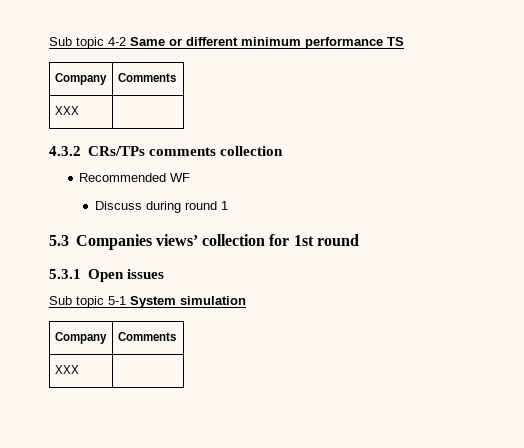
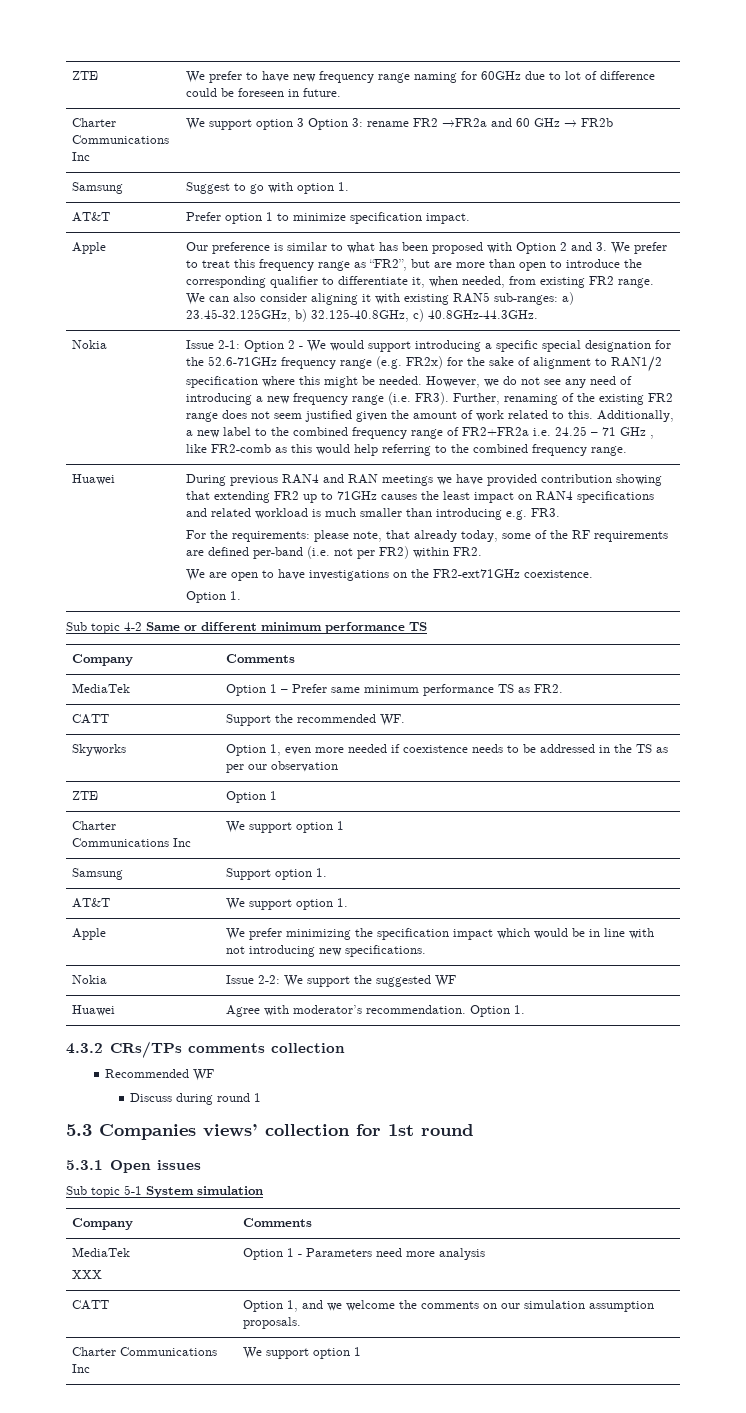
+ ZTE | We prefer to have new frequency range naming for 60GHz due to lot of difference could be foreseen in future.
+ Charter Communications Inc | We support option 3 Option 3: rename FR2 →FR2a and 60 GHz → FR2b
+ Samsung | Suggest to go with option 1.
+ AT&T | Prefer option 1 to minimize specification impact.
+ Apple | Our preference is similar to what has been proposed with Option 2 and 3. We prefer to treat this frequency range as “FR2”, but are more than open to introduce the corresponding qualifier to differentiate it, when needed, from existing FR2 range. We can also consider aligning it with existing RAN5 sub-ranges: a) 23.45-32.125GHz, b) 32.125-40.8GHz, c) 40.8GHz-44.3GHz.
+ Nokia | Issue 2-1: Option 2 - We would support introducing a specific special designation for the 52.6-71GHz frequency range (e.g. FR2x) for the sake of alignment to RAN1/2 specification where this might be needed. However, we do not see any need of introducing a new frequency range (i.e. FR3). Further, renaming of the existing FR2 range does not seem justified given the amount of work related to this. Additionally, a new label to the combined frequency range of FR2+FR2a i.e. 24.25 – 71 GHz , like FR2-comb as this would help referring to the combined frequency range.
+ Huawei | During previous RAN4 and RAN meetings we have provided contribution showing that extending FR2 up to 71GHz causes the least impact on RAN4 specifications and related workload is much smaller than introducing e.g. FR3.
+ For the requirements: please note, that already today, some of the RF requirements are defined per-band (i.e. not per FR2) within FR2.
+ We are open to have investigations on the FR2-ext71GHz coexistence.
+ Option 1.
  Sub topic 4-2 Same or different minimum performance TS
  Company | Comments
- XXX |
+ MediaTek | Option 1 – Prefer same minimum performance TS as FR2.
+ CATT | Support the recommended WF.
+ Skyworks | Option 1, even more needed if coexistence needs to be addressed in the TS as per our observation
+ ZTE | Option 1
+ Charter Communications Inc | We support option 1
+ Samsung | Support option 1.
+ AT&T | We support option 1.
+ Apple | We prefer minimizing the specification impact which would be in line with not introducing new specifications.
+ Nokia | Issue 2-2: We support the suggested WF
+ Huawei | Agree with moderator’s recommendation. Option 1.
  Sub topic 5-1 System simulation
  Company | Comments
- XXX |
+ MediaTek
+ XXX | Option 1 - Parameters need more analysis
+ CATT | Option 1, and we welcome the comments on our simulation assumption proposals.
+ Charter Communications Inc | We support option 1

